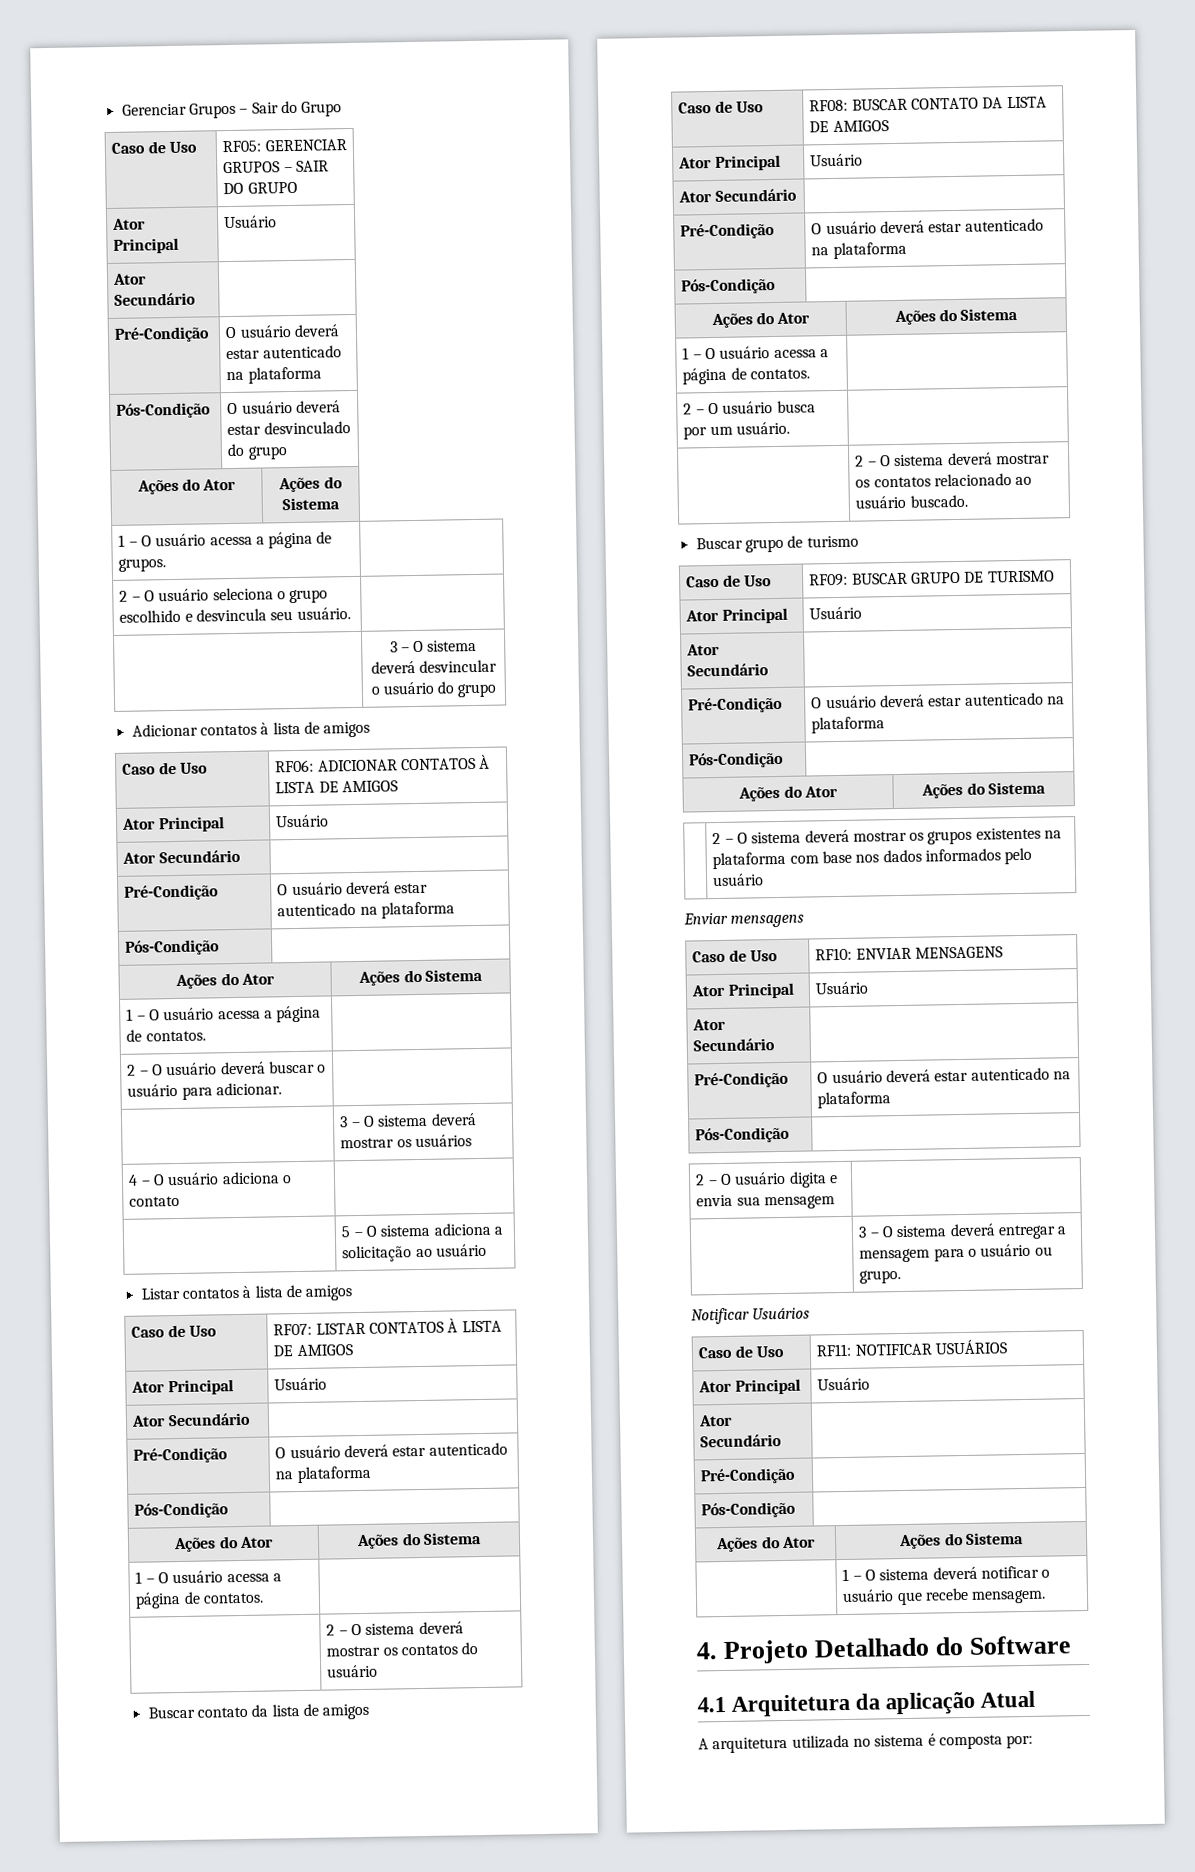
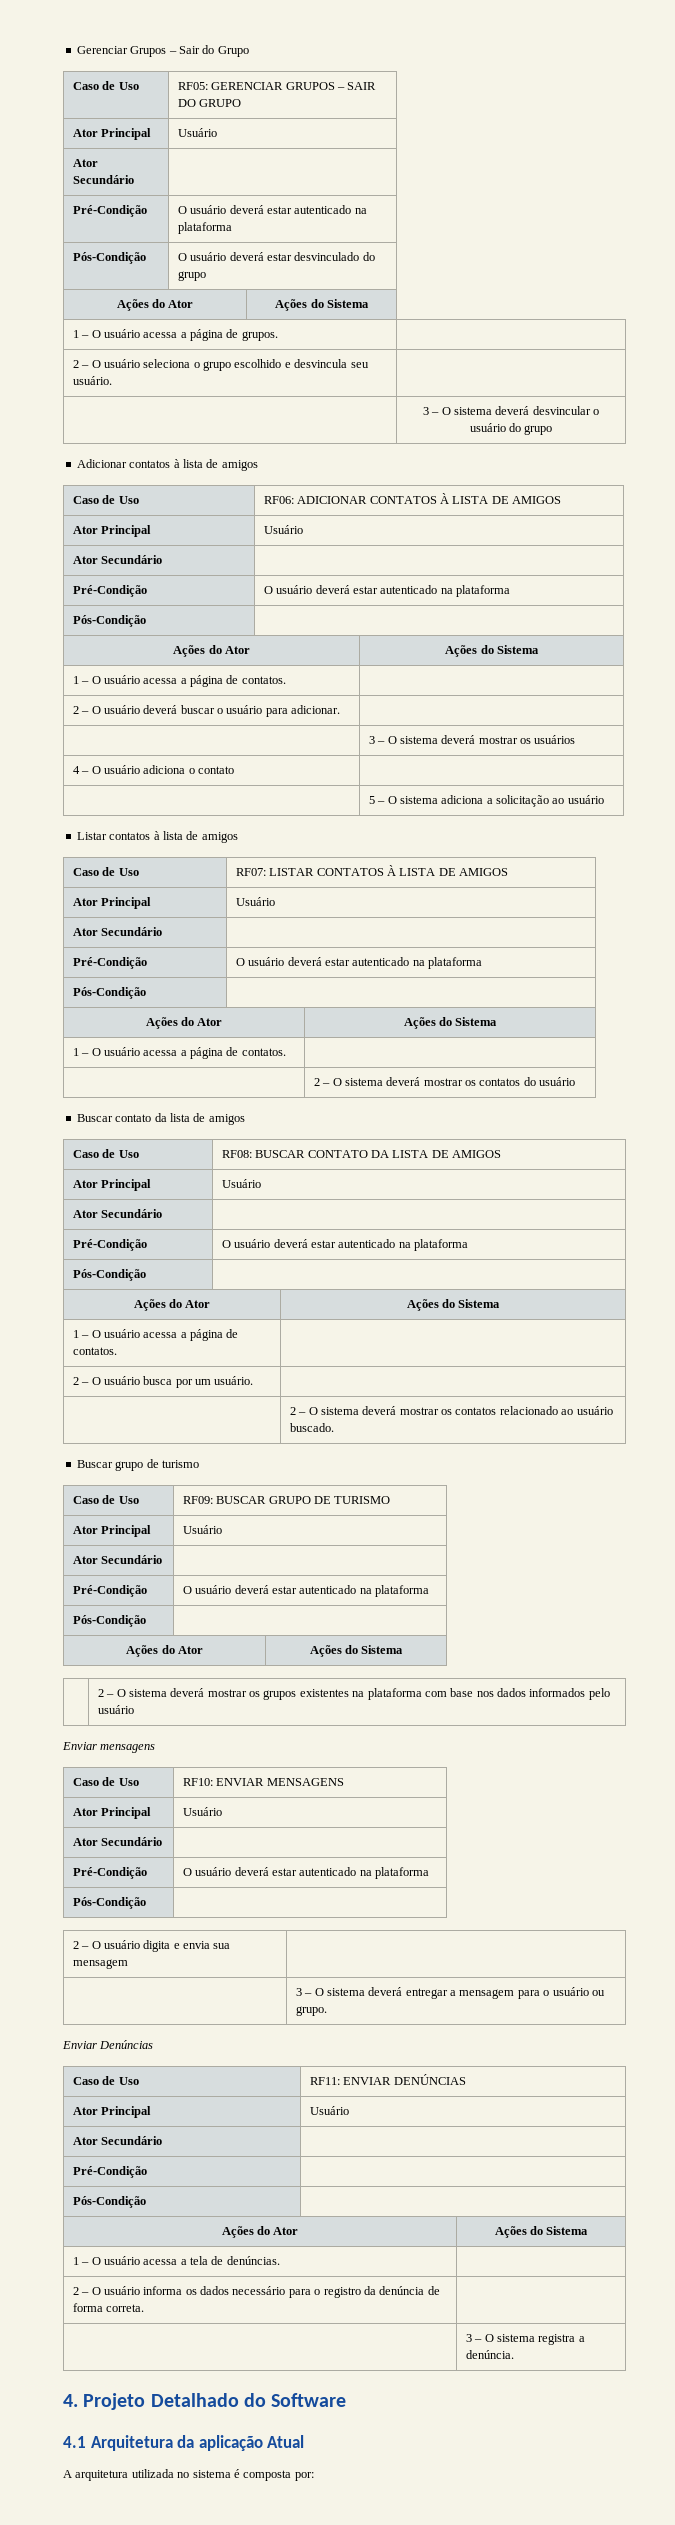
- Notificar Usuários
+ Enviar Denúncias
- Caso de Uso | RF11: NOTIFICAR USUÁRIOS
+ Caso de Uso | RF11: ENVIAR DENÚNCIAS
- | 1 – O sistema deverá notificar o usuário que recebe mensagem.
+ 1 – O usuário acessa a tela de denúncias. |
+ 2 – O usuário informa os dados necessário para o registro da denúncia de forma correta. |
+ | 3 – O sistema registra a denúncia.

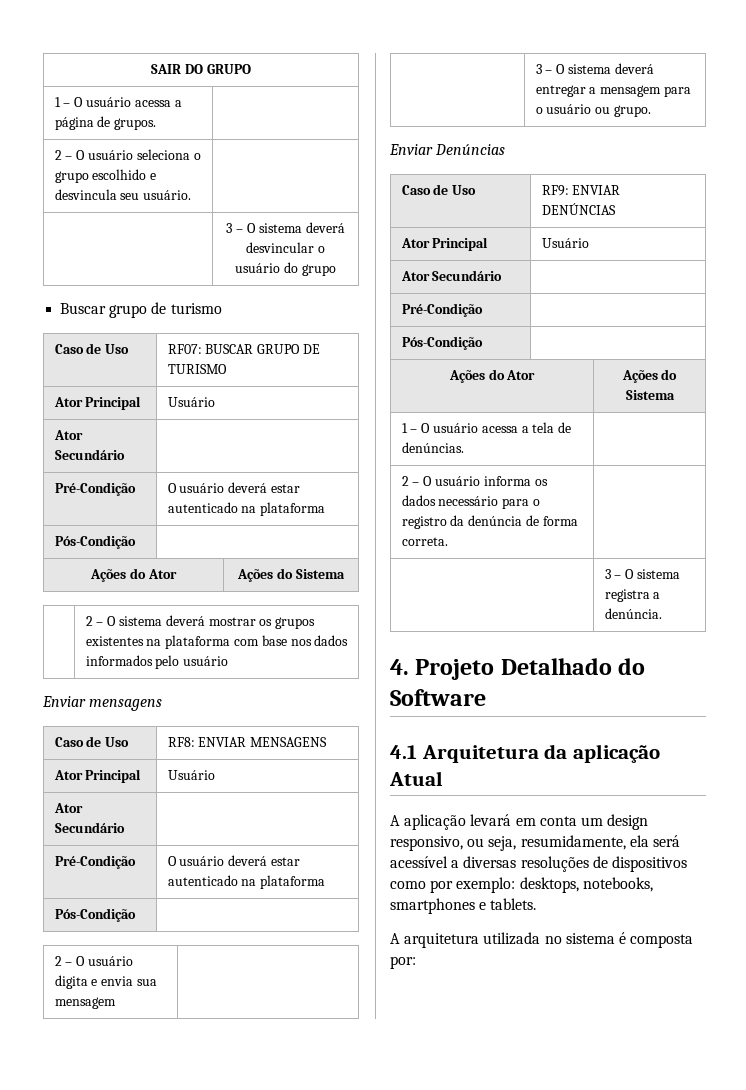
- Gerenciar Grupos – Sair do Grupo
- Caso de Uso | RF05: GERENCIAR GRUPOS – SAIR DO GRUPO
- Ator Principal | Usuário
- Ator Secundário |
- Pré-Condição | O usuário deverá estar autenticado na plataforma
- Pós-Condição | O usuário deverá estar desvinculado do grupo
- Ações do Ator | Ações do Sistema
+ SAIR DO GRUPO
- Adicionar contatos à lista de amigos
- Caso de Uso | RF06: ADICIONAR CONTATOS À LISTA DE AMIGOS
- Ator Principal | Usuário
- Ator Secundário |
- Pré-Condição | O usuário deverá estar autenticado na plataforma
- Pós-Condição |
- Ações do Ator | Ações do Sistema
- 1 – O usuário acessa a página de contatos. |
- 2 – O usuário deverá buscar o usuário para adicionar. |
- | 3 – O sistema deverá mostrar os usuários
- 4 – O usuário adiciona o contato |
- | 5 – O sistema adiciona a solicitação ao usuário
- Listar contatos à lista de amigos
- Caso de Uso | RF07: LISTAR CONTATOS À LISTA DE AMIGOS
- Ator Principal | Usuário
- Ator Secundário |
- Pré-Condição | O usuário deverá estar autenticado na plataforma
- Pós-Condição |
- Ações do Ator | Ações do Sistema
- 1 – O usuário acessa a página de contatos. |
- | 2 – O sistema deverá mostrar os contatos do usuário
- Buscar contato da lista de amigos
- Caso de Uso | RF08: BUSCAR CONTATO DA LISTA DE AMIGOS
- Ator Principal | Usuário
- Ator Secundário |
- Pré-Condição | O usuário deverá estar autenticado na plataforma
- Pós-Condição |
- Ações do Ator | Ações do Sistema
- 1 – O usuário acessa a página de contatos. |
- 2 – O usuário busca por um usuário. |
- | 2 – O sistema deverá mostrar os contatos relacionado ao usuário buscado.
- Caso de Uso | RF09: BUSCAR GRUPO DE TURISMO
+ Caso de Uso | RF07: BUSCAR GRUPO DE TURISMO
- Caso de Uso | RF10: ENVIAR MENSAGENS
+ Caso de Uso | RF8: ENVIAR MENSAGENS
- Caso de Uso | RF11: ENVIAR DENÚNCIAS
+ Caso de Uso | RF9: ENVIAR DENÚNCIAS
+ A aplicação levará em conta um design responsivo, ou seja, resumidamente, ela será acessível a diversas resoluções de dispositivos como por exemplo: desktops, notebooks, smartphones e tablets.

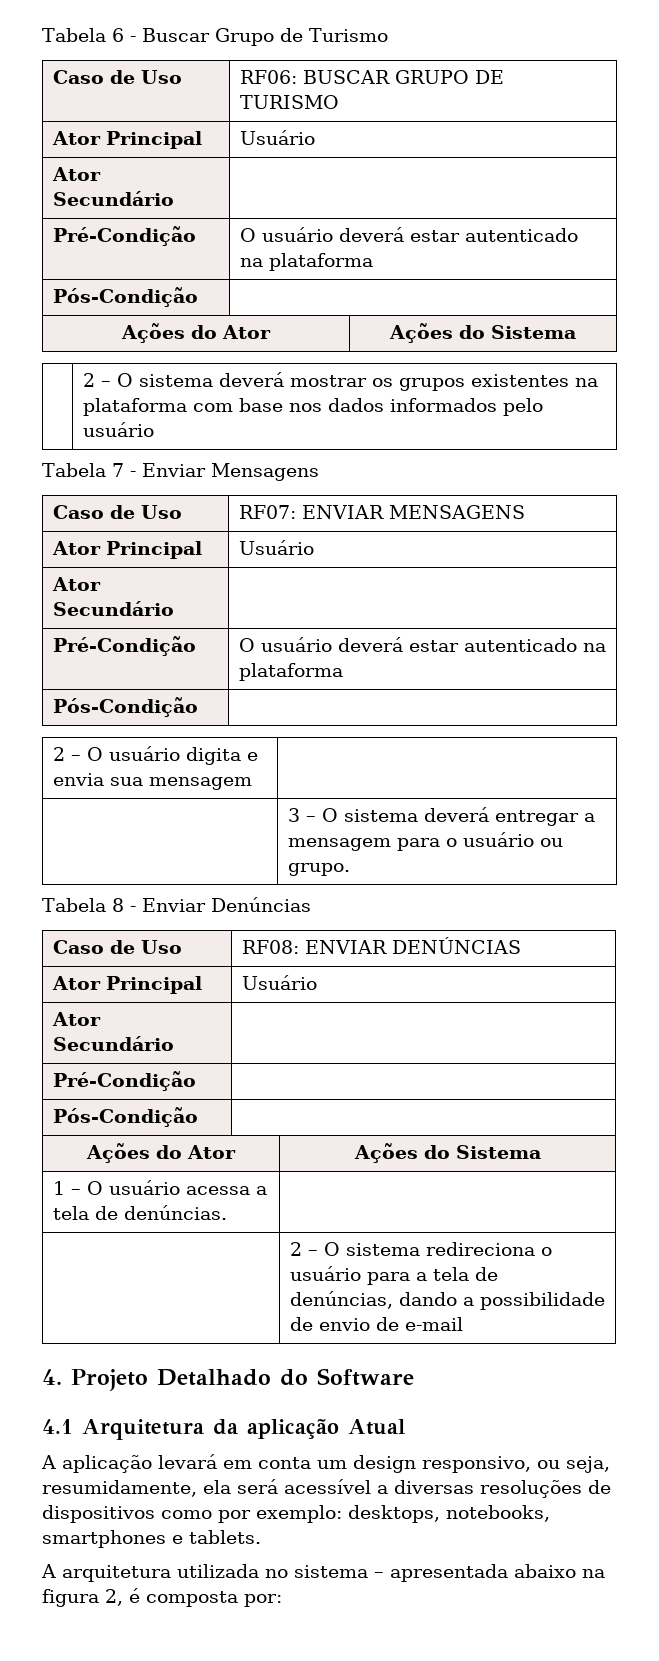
- SAIR DO GRUPO
- 1 – O usuário acessa a página de grupos. |
- 2 – O usuário seleciona o grupo escolhido e desvincula seu usuário. |
- | 3 – O sistema deverá desvincular o usuário do grupo
- Buscar grupo de turismo
- Caso de Uso | RF07: BUSCAR GRUPO DE TURISMO
+ Tabela 6 - Buscar Grupo de Turismo
+ Caso de Uso | RF06: BUSCAR GRUPO DE TURISMO
- Enviar mensagens
- Caso de Uso | RF8: ENVIAR MENSAGENS
+ Tabela 7 - Enviar Mensagens
+ Caso de Uso | RF07: ENVIAR MENSAGENS
- Enviar Denúncias
+ Tabela 8 - Enviar Denúncias
- Caso de Uso | RF9: ENVIAR DENÚNCIAS
+ Caso de Uso | RF08: ENVIAR DENÚNCIAS
- 2 – O usuário informa os dados necessário para o registro da denúncia de forma correta. |
- | 3 – O sistema registra a denúncia.
+ | 2 – O sistema redireciona o usuário para a tela de denúncias, dando a possibilidade de envio de e-mail
- A arquitetura utilizada no sistema é composta por:
+ A arquitetura utilizada no sistema – apresentada abaixo na figura 2, é composta por:

